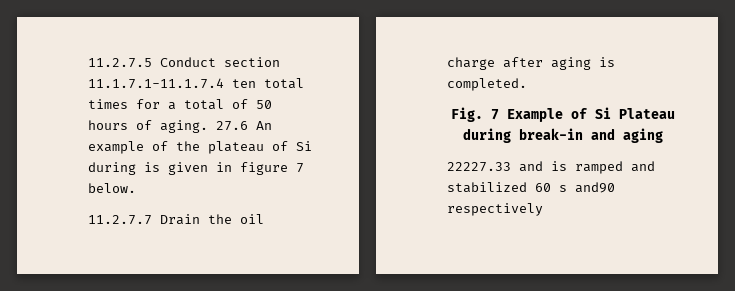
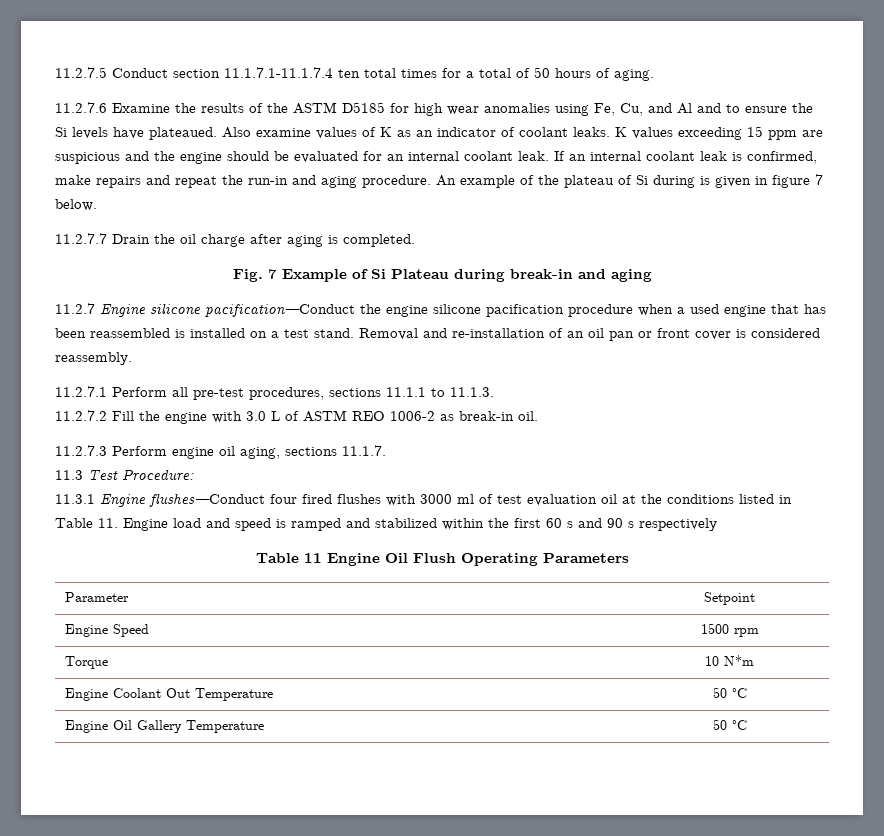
- 11.2.7.5 Conduct section 11.1.7.1-11.1.7.4 ten total times for a total of 50 hours of aging. 27.6 An example of the plateau of Si during is given in figure 7 below.
+ 11.2.7.5 Conduct section 11.1.7.1-11.1.7.4 ten total times for a total of 50 hours of aging.
+ 11.2.7.6 Examine the results of the ASTM D5185 for high wear anomalies using Fe, Cu, and Al and to ensure the Si levels have plateaued. Also examine values of K as an indicator of coolant leaks. K values exceeding 15 ppm are suspicious and the engine should be evaluated for an internal coolant leak. If an internal coolant leak is confirmed, make repairs and repeat the run-in and aging procedure. An example of the plateau of Si during is given in figure 7 below.
- 22227.33 and is ramped and stabilized 60 s and90 respectively
+ 11.2.7 Engine silicone pacification—Conduct the engine silicone pacification procedure when a used engine that has been reassembled is installed on a test stand. Removal and re-installation of an oil pan or front cover is considered reassembly.
+ 11.2.7.1 Perform all pre-test procedures, sections 11.1.1 to 11.1.3.
+ 11.2.7.2 Fill the engine with 3.0 L of ASTM REO 1006-2 as break-in oil.
+ 11.2.7.3 Perform engine oil aging, sections 11.1.7.
+ 11.3 Test Procedure:
+ 11.3.1 Engine flushes—Conduct four fired flushes with 3000 ml of test evaluation oil at the conditions listed in Table 11. Engine load and speed is ramped and stabilized within the first 60 s and 90 s respectively
+ Table 11 Engine Oil Flush Operating Parameters
+ Parameter | Setpoint
+ Engine Speed | 1500 rpm
+ Torque | 10 N*m
+ Engine Coolant Out Temperature | 50 °C
+ Engine Oil Gallery Temperature | 50 °C

